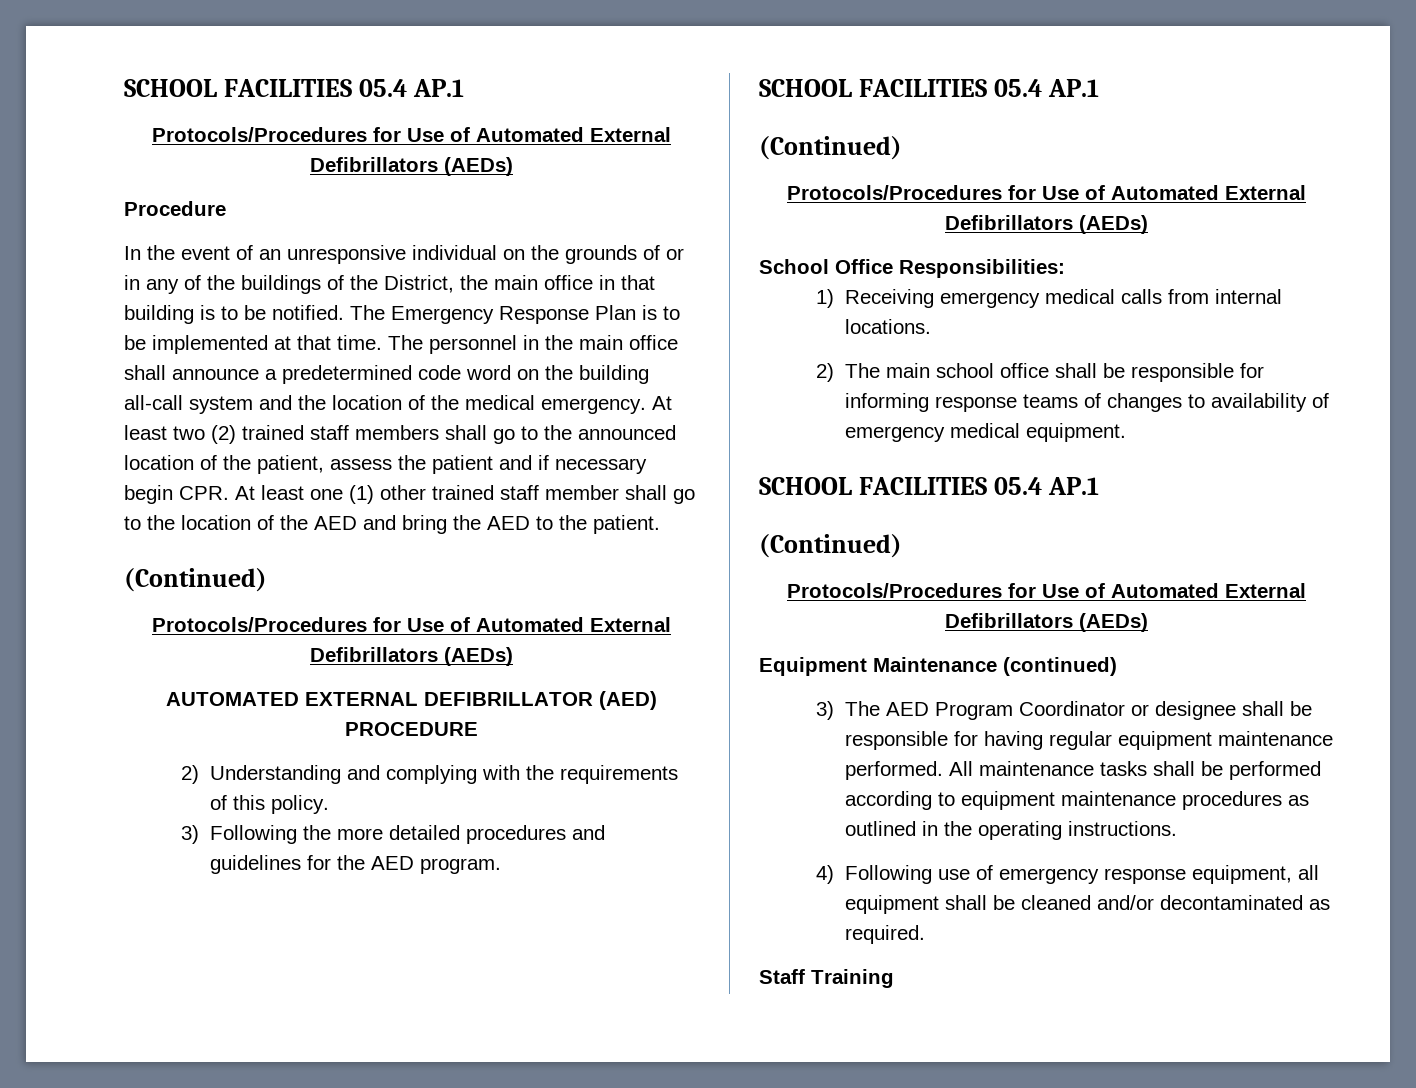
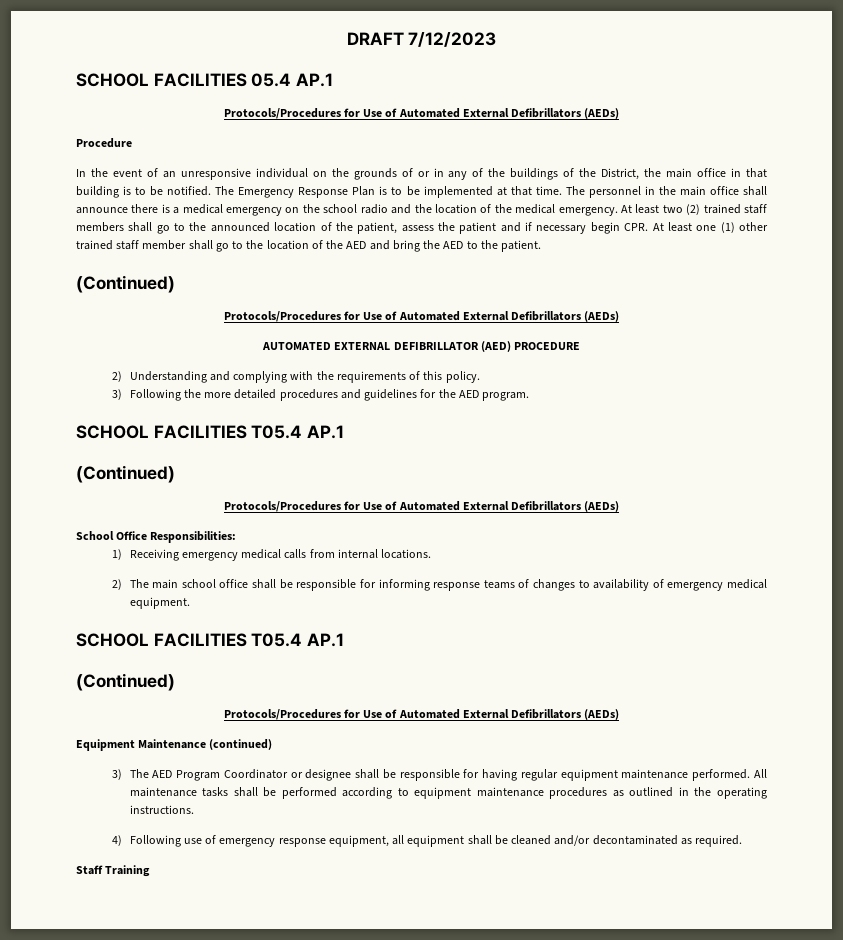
+ DRAFT 7/12/2023
- The personnel in the main office shall announce a predetermined code word on the building all-call system and the location of the medical emergency.
+ The personnel in the main office shall announce there is a medical emergency on the school radio and the location of the medical emergency.
  3) Following the more detailed procedures and guidelines for the AED program.
- SCHOOL FACILITIES 05.4 AP.1
+ SCHOOL FACILITIES T05.4 AP.1
  2) The main school office shall be responsible for informing response teams of changes to availability of emergency medical equipment.
- SCHOOL FACILITIES 05.4 AP.1
+ SCHOOL FACILITIES T05.4 AP.1

